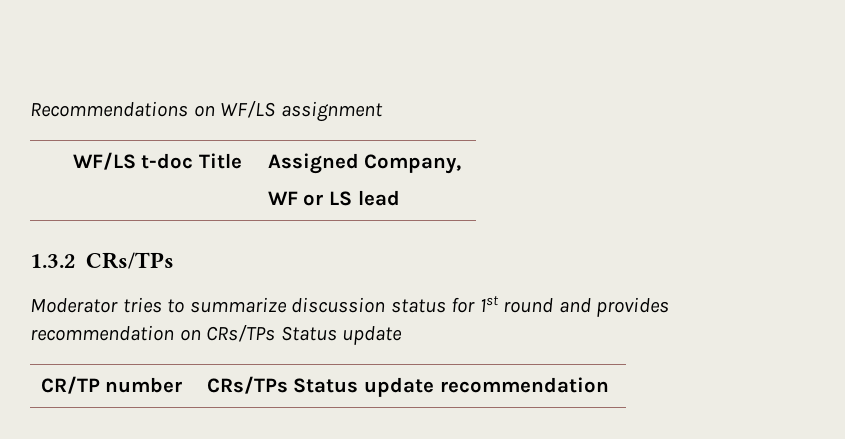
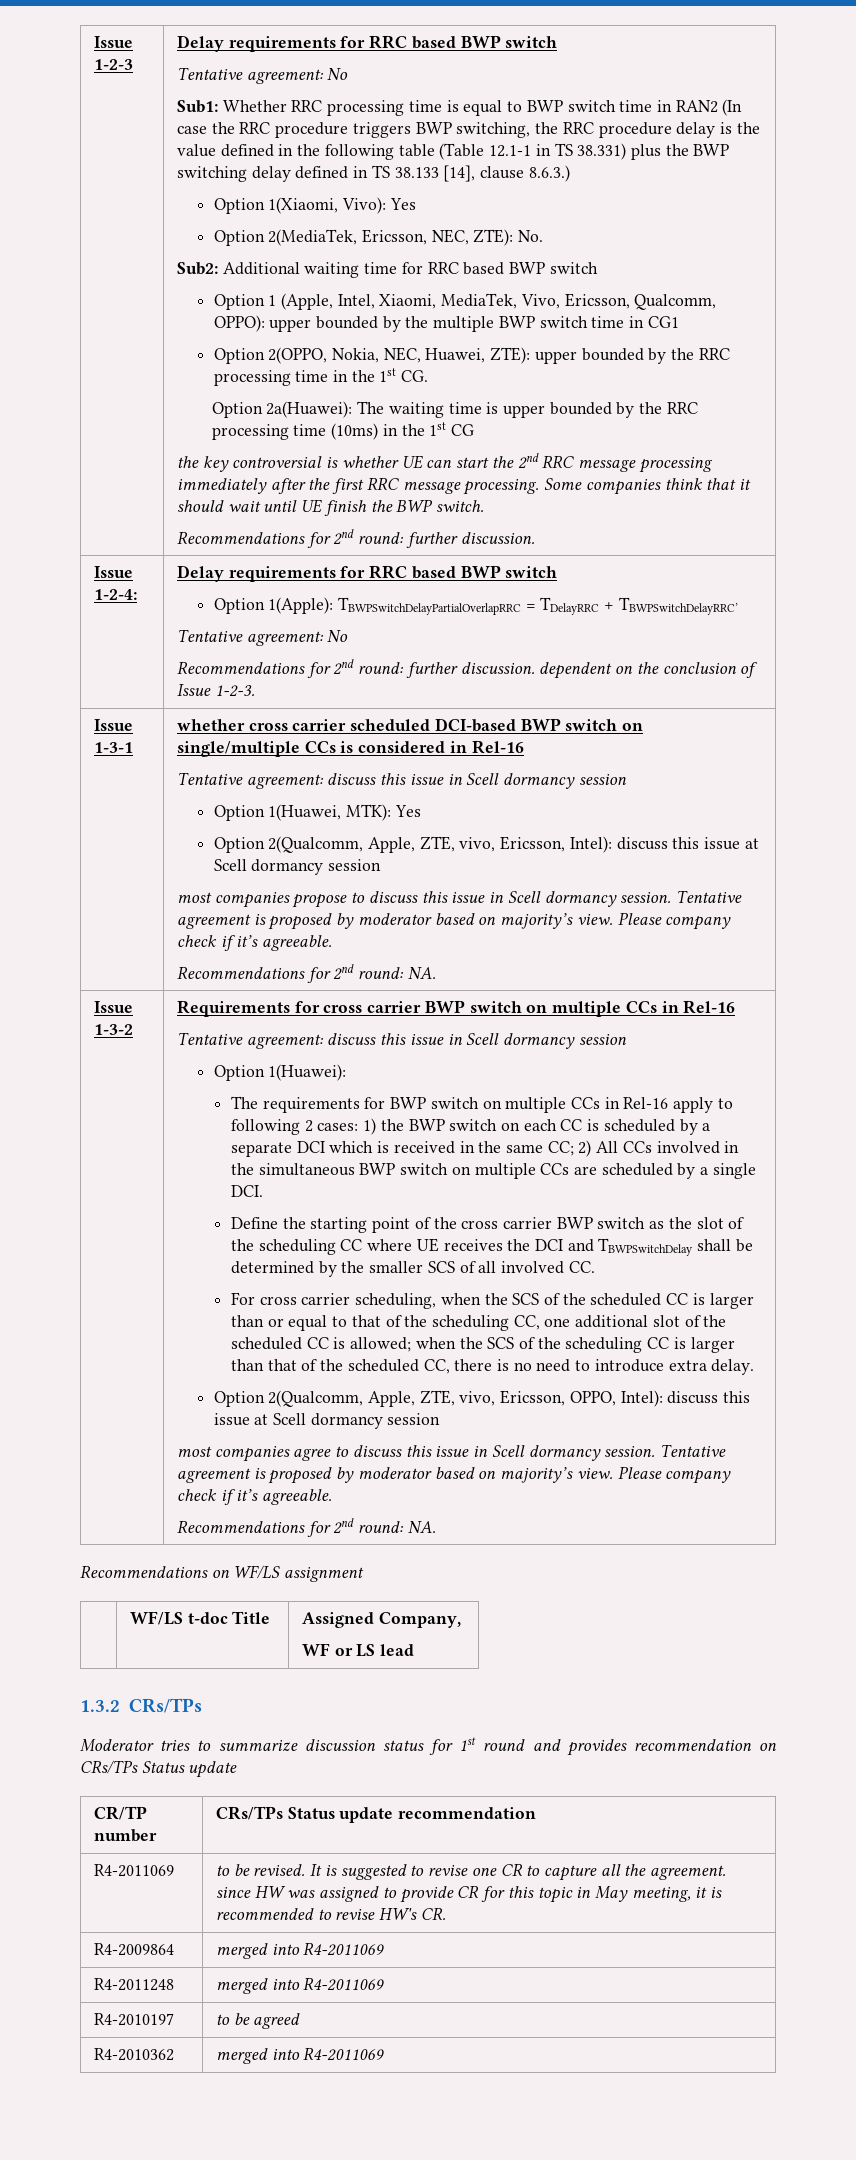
+ Issue 1-2-3 | Delay requirements for RRC based BWP switch
+ Tentative agreement: No
+ Sub1: Whether RRC processing time is equal to BWP switch time in RAN2 (In case the RRC procedure triggers BWP switching, the RRC procedure delay is the value defined in the following table (Table 12.1-1 in TS 38.331) plus the BWP switching delay defined in TS 38.133 [14], clause 8.6.3.)
+ Option 1(Xiaomi, Vivo): Yes
+ Option 2(MediaTek, Ericsson, NEC, ZTE): No.
+ Sub2: Additional waiting time for RRC based BWP switch
+ Option 1 (Apple, Intel, Xiaomi, MediaTek, Vivo, Ericsson, Qualcomm, OPPO): upper bounded by the multiple BWP switch time in CG1
+ Option 2(OPPO, Nokia, NEC, Huawei, ZTE): upper bounded by the RRC processing time in the 1st CG.
+ Option 2a(Huawei): The waiting time is upper bounded by the RRC processing time (10ms) in the 1st CG
+ the key controversial is whether UE can start the 2nd RRC message processing immediately after the first RRC message processing. Some companies think that it should wait until UE finish the BWP switch.
+ Recommendations for 2nd round: further discussion.
+ Issue 1-2-4: | Delay requirements for RRC based BWP switch
+ Option 1(Apple): TBWPSwitchDelayPartialOverlapRRC = TDelayRRC + TBWPSwitchDelayRRC’
+ Tentative agreement: No
+ Recommendations for 2nd round: further discussion. dependent on the conclusion of Issue 1-2-3.
+ Issue 1-3-1 | whether cross carrier scheduled DCI-based BWP switch on single/multiple CCs is considered in Rel-16
+ Tentative agreement: discuss this issue in Scell dormancy session
+ Option 1(Huawei, MTK): Yes
+ Option 2(Qualcomm, Apple, ZTE, vivo, Ericsson, Intel): discuss this issue at Scell dormancy session
+ most companies propose to discuss this issue in Scell dormancy session. Tentative agreement is proposed by moderator based on majority’s view. Please company check if it’s agreeable.
+ Recommendations for 2nd round: NA.
+ Issue 1-3-2 | Requirements for cross carrier BWP switch on multiple CCs in Rel-16
+ Tentative agreement: discuss this issue in Scell dormancy session
+ Option 1(Huawei):
+ The requirements for BWP switch on multiple CCs in Rel-16 apply to following 2 cases: 1) the BWP switch on each CC is scheduled by a separate DCI which is received in the same CC; 2) All CCs involved in the simultaneous BWP switch on multiple CCs are scheduled by a single DCI.
+ Define the starting point of the cross carrier BWP switch as the slot of the scheduling CC where UE receives the DCI and TBWPSwitchDelay shall be determined by the smaller SCS of all involved CC.
+ For cross carrier scheduling, when the SCS of the scheduled CC is larger than or equal to that of the scheduling CC, one additional slot of the scheduled CC is allowed; when the SCS of the scheduling CC is larger than that of the scheduled CC, there is no need to introduce extra delay.
+ Option 2(Qualcomm, Apple, ZTE, vivo, Ericsson, OPPO, Intel): discuss this issue at Scell dormancy session
+ most companies agree to discuss this issue in Scell dormancy session. Tentative agreement is proposed by moderator based on majority’s view. Please company check if it’s agreeable.
+ Recommendations for 2nd round: NA.
+ R4-2011069 | to be revised. It is suggested to revise one CR to capture all the agreement. since HW was assigned to provide CR for this topic in May meeting, it is recommended to revise HW's CR.
+ R4-2009864 | merged into R4-2011069
+ R4-2011248 | merged into R4-2011069
+ R4-2010197 | to be agreed
+ R4-2010362 | merged into R4-2011069

